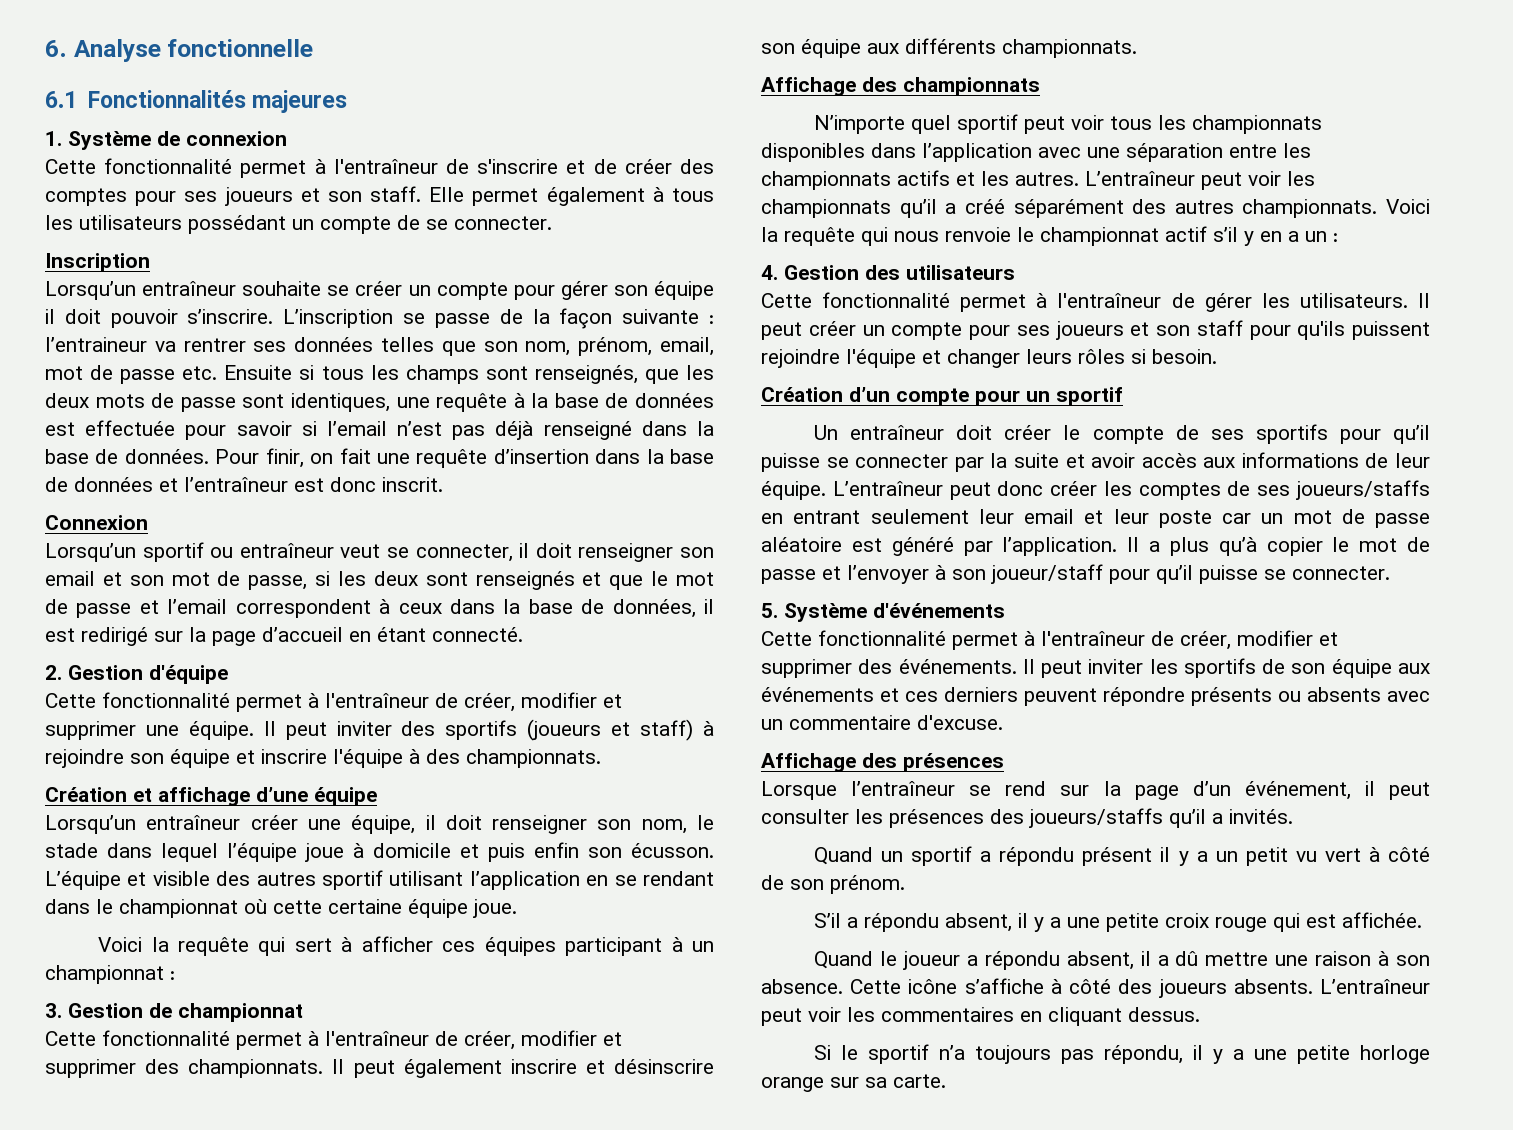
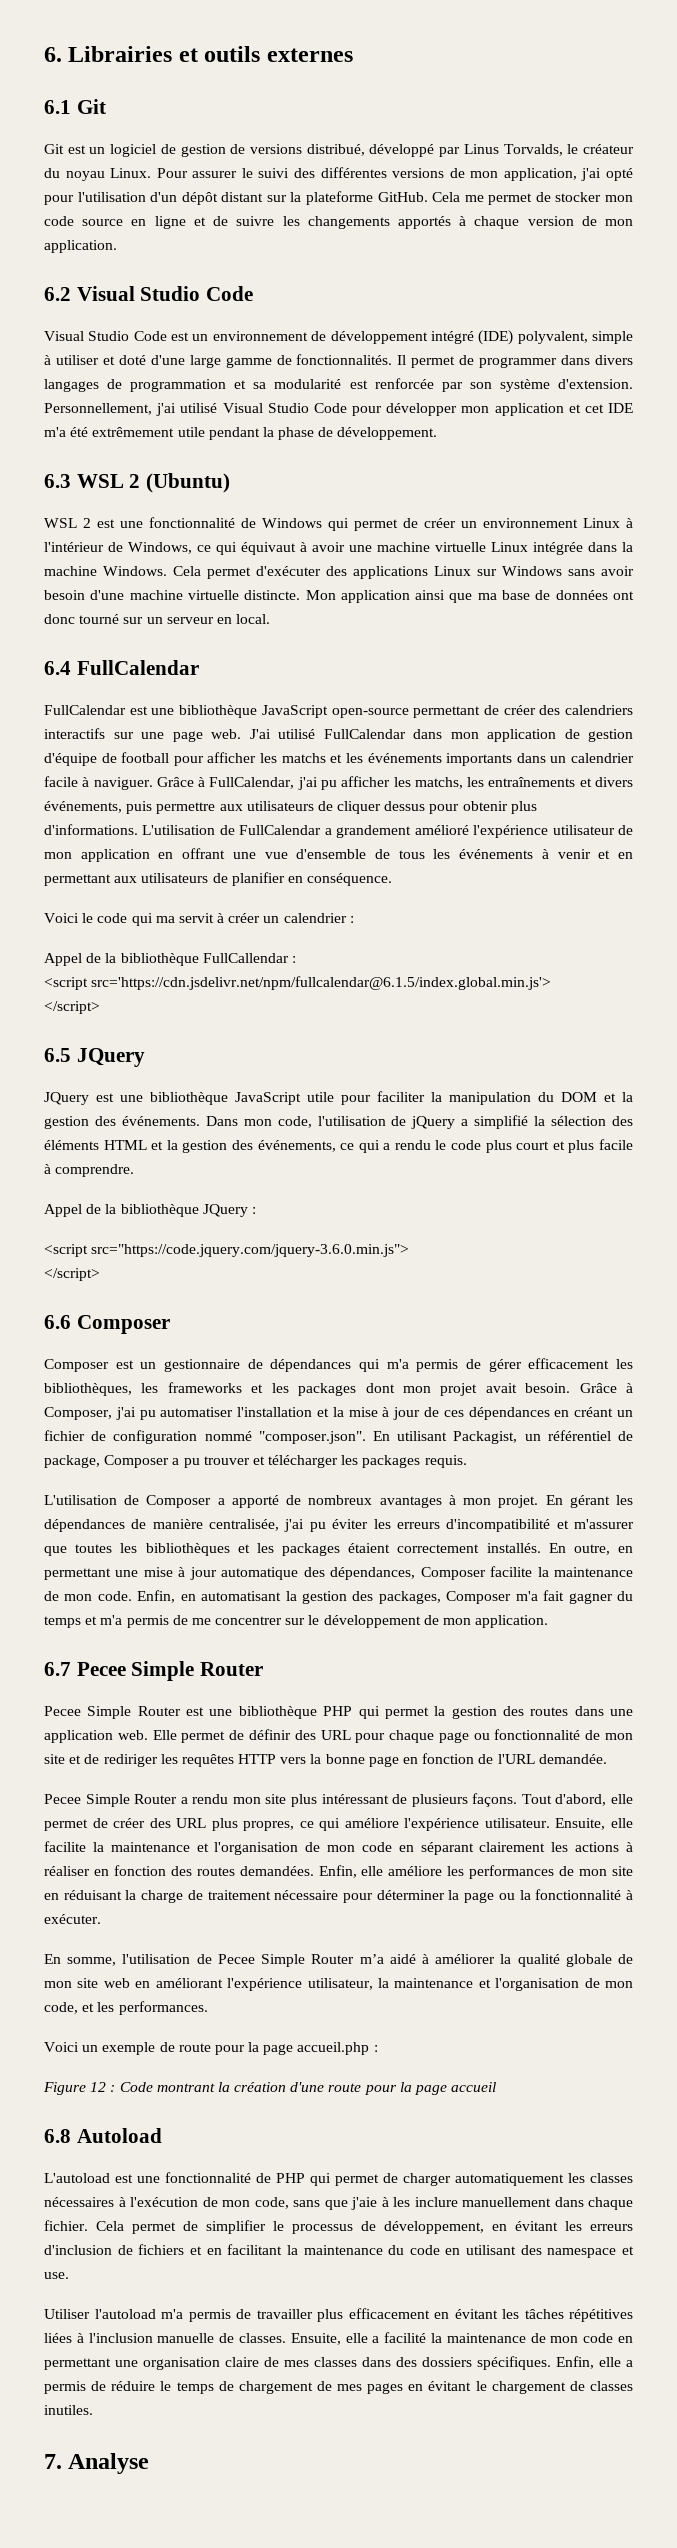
- 6. Analyse fonctionnelle
- 6.1 Fonctionnalités majeures
- 1. Système de connexion
- Cette fonctionnalité permet à l'entraîneur de s'inscrire et de créer des comptes pour ses joueurs et son staff. Elle permet également à tous les utilisateurs possédant un compte de se connecter.
- Inscription
- Lorsqu’un entraîneur souhaite se créer un compte pour gérer son équipe il doit pouvoir s’inscrire. L’inscription se passe de la façon suivante : l’entraineur va rentrer ses données telles que son nom, prénom, email, mot de passe etc. Ensuite si tous les champs sont renseignés, que les deux mots de passe sont identiques, une requête à la base de données est effectuée pour savoir si l’email n’est pas déjà renseigné dans la base de données. Pour finir, on fait une requête d’insertion dans la base de données et l’entraîneur est donc inscrit.
- Connexion
- Lorsqu’un sportif ou entraîneur veut se connecter, il doit renseigner son email et son mot de passe, si les deux sont renseignés et que le mot de passe et l’email correspondent à ceux dans la base de données, il est redirigé sur la page d’accueil en étant connecté.
- 2. Gestion d'équipe
- Cette fonctionnalité permet à l'entraîneur de créer, modifier et supprimer une équipe. Il peut inviter des sportifs (joueurs et staff) à rejoindre son équipe et inscrire l'équipe à des championnats.
- Création et affichage d’une équipe
- Lorsqu’un entraîneur créer une équipe, il doit renseigner son nom, le stade dans lequel l’équipe joue à domicile et puis enfin son écusson. L’équipe et visible des autres sportif utilisant l’application en se rendant dans le championnat où cette certaine équipe joue.
- Voici la requête qui sert à afficher ces équipes participant à un championnat :
- 3. Gestion de championnat
- Cette fonctionnalité permet à l'entraîneur de créer, modifier et supprimer des championnats. Il peut également inscrire et désinscrire son équipe aux différents championnats.
- Affichage des championnats
- N’importe quel sportif peut voir tous les championnats disponibles dans l’application avec une séparation entre les championnats actifs et les autres. L’entraîneur peut voir les championnats qu’il a créé séparément des autres championnats. Voici la requête qui nous renvoie le championnat actif s’il y en a un :
- 4. Gestion des utilisateurs
- Cette fonctionnalité permet à l'entraîneur de gérer les utilisateurs. Il peut créer un compte pour ses joueurs et son staff pour qu'ils puissent rejoindre l'équipe et changer leurs rôles si besoin.
- Création d’un compte pour un sportif
- Un entraîneur doit créer le compte de ses sportifs pour qu’il puisse se connecter par la suite et avoir accès aux informations de leur équipe. L’entraîneur peut donc créer les comptes de ses joueurs/staffs en entrant seulement leur email et leur poste car un mot de passe aléatoire est généré par l’application. Il a plus qu’à copier le mot de passe et l’envoyer à son joueur/staff pour qu’il puisse se connecter.
- 5. Système d'événements
- Cette fonctionnalité permet à l'entraîneur de créer, modifier et supprimer des événements. Il peut inviter les sportifs de son équipe aux événements et ces derniers peuvent répondre présents ou absents avec un commentaire d'excuse.
- Affichage des présences
- Lorsque l’entraîneur se rend sur la page d’un événement, il peut consulter les présences des joueurs/staffs qu’il a invités.
- Quand un sportif a répondu présent il y a un petit vu vert à côté de son prénom.
- S’il a répondu absent, il y a une petite croix rouge qui est affichée.
- Quand le joueur a répondu absent, il a dû mettre une raison à son absence. Cette icône s’affiche à côté des joueurs absents. L’entraîneur peut voir les commentaires en cliquant dessus.
- Si le sportif n’a toujours pas répondu, il y a une petite horloge orange sur sa carte.
+ 6. Librairies et outils externes
+ 6.1 Git
+ Git est un logiciel de gestion de versions distribué, développé par Linus Torvalds, le créateur du noyau Linux. Pour assurer le suivi des différentes versions de mon application, j'ai opté pour l'utilisation d'un dépôt distant sur la plateforme GitHub. Cela me permet de stocker mon code source en ligne et de suivre les changements apportés à chaque version de mon application.
+ 6.2 Visual Studio Code
+ Visual Studio Code est un environnement de développement intégré (IDE) polyvalent, simple à utiliser et doté d'une large gamme de fonctionnalités. Il permet de programmer dans divers langages de programmation et sa modularité est renforcée par son système d'extension. Personnellement, j'ai utilisé Visual Studio Code pour développer mon application et cet IDE m'a été extrêmement utile pendant la phase de développement.
+ 6.3 WSL 2 (Ubuntu)
+ WSL 2 est une fonctionnalité de Windows qui permet de créer un environnement Linux à l'intérieur de Windows, ce qui équivaut à avoir une machine virtuelle Linux intégrée dans la machine Windows. Cela permet d'exécuter des applications Linux sur Windows sans avoir besoin d'une machine virtuelle distincte. Mon application ainsi que ma base de données ont donc tourné sur un serveur en local.
+ 6.4 FullCalendar
+ FullCalendar est une bibliothèque JavaScript open-source permettant de créer des calendriers interactifs sur une page web. J'ai utilisé FullCalendar dans mon application de gestion d'équipe de football pour afficher les matchs et les événements importants dans un calendrier facile à naviguer. Grâce à FullCalendar, j'ai pu afficher les matchs, les entraînements et divers événements, puis permettre aux utilisateurs de cliquer dessus pour obtenir plus d'informations. L'utilisation de FullCalendar a grandement amélioré l'expérience utilisateur de mon application en offrant une vue d'ensemble de tous les événements à venir et en permettant aux utilisateurs de planifier en conséquence.
+ Voici le code qui ma servit à créer un calendrier :
+ Appel de la bibliothèque FullCallendar :
+ <script src='https://cdn.jsdelivr.net/npm/fullcalendar@6.1.5/index.global.min.js'>
+ </script>
+ 6.5 JQuery
+ JQuery est une bibliothèque JavaScript utile pour faciliter la manipulation du DOM et la gestion des événements. Dans mon code, l'utilisation de jQuery a simplifié la sélection des éléments HTML et la gestion des événements, ce qui a rendu le code plus court et plus facile à comprendre.
+ Appel de la bibliothèque JQuery :
+ <script src="https://code.jquery.com/jquery-3.6.0.min.js">
+ </script>
+ 6.6 Composer
+ Composer est un gestionnaire de dépendances qui m'a permis de gérer efficacement les bibliothèques, les frameworks et les packages dont mon projet avait besoin. Grâce à Composer, j'ai pu automatiser l'installation et la mise à jour de ces dépendances en créant un fichier de configuration nommé "composer.json". En utilisant Packagist, un référentiel de package, Composer a pu trouver et télécharger les packages requis.
+ L'utilisation de Composer a apporté de nombreux avantages à mon projet. En gérant les dépendances de manière centralisée, j'ai pu éviter les erreurs d'incompatibilité et m'assurer que toutes les bibliothèques et les packages étaient correctement installés. En outre, en permettant une mise à jour automatique des dépendances, Composer facilite la maintenance de mon code. Enfin, en automatisant la gestion des packages, Composer m'a fait gagner du temps et m'a permis de me concentrer sur le développement de mon application.
+ 6.7 Pecee Simple Router
+ Pecee Simple Router est une bibliothèque PHP qui permet la gestion des routes dans une application web. Elle permet de définir des URL pour chaque page ou fonctionnalité de mon site et de rediriger les requêtes HTTP vers la bonne page en fonction de l'URL demandée.
+ Pecee Simple Router a rendu mon site plus intéressant de plusieurs façons. Tout d'abord, elle permet de créer des URL plus propres, ce qui améliore l'expérience utilisateur. Ensuite, elle facilite la maintenance et l'organisation de mon code en séparant clairement les actions à réaliser en fonction des routes demandées. Enfin, elle améliore les performances de mon site en réduisant la charge de traitement nécessaire pour déterminer la page ou la fonctionnalité à exécuter.
+ En somme, l'utilisation de Pecee Simple Router m’a aidé à améliorer la qualité globale de mon site web en améliorant l'expérience utilisateur, la maintenance et l'organisation de mon code, et les performances.
+ Voici un exemple de route pour la page accueil.php :
+ Figure 12 : Code montrant la création d'une route pour la page accueil
+ 6.8 Autoload
+ L'autoload est une fonctionnalité de PHP qui permet de charger automatiquement les classes nécessaires à l'exécution de mon code, sans que j'aie à les inclure manuellement dans chaque fichier. Cela permet de simplifier le processus de développement, en évitant les erreurs d'inclusion de fichiers et en facilitant la maintenance du code en utilisant des namespace et use.
+ Utiliser l'autoload m'a permis de travailler plus efficacement en évitant les tâches répétitives liées à l'inclusion manuelle de classes. Ensuite, elle a facilité la maintenance de mon code en permettant une organisation claire de mes classes dans des dossiers spécifiques. Enfin, elle a permis de réduire le temps de chargement de mes pages en évitant le chargement de classes inutiles.
+ 7. Analyse

